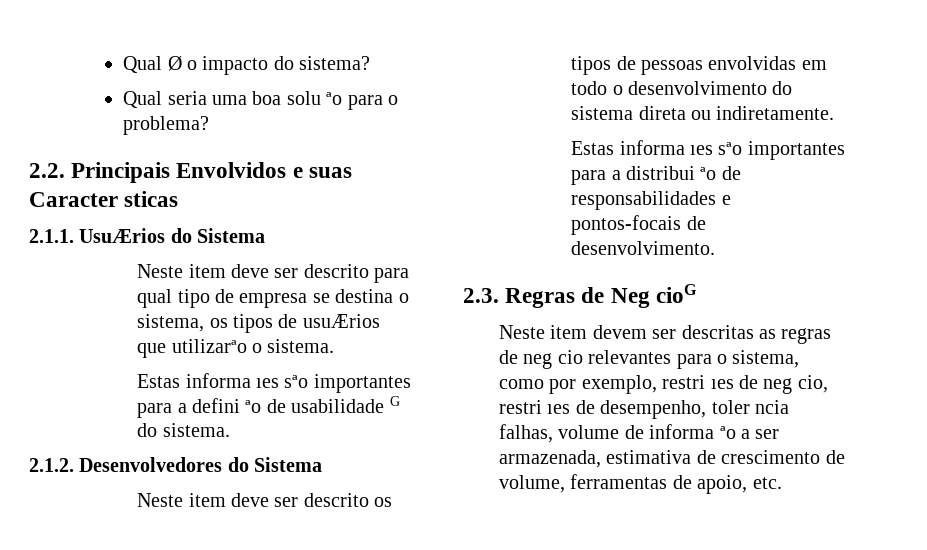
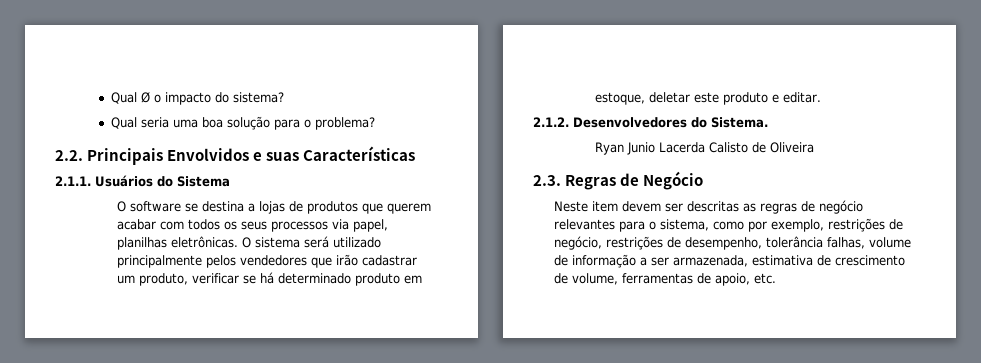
- Qual seria uma boa solu ªo para o problema?
+ Qual seria uma boa solução para o problema?
- 2.2. Principais Envolvidos e suas Caracter sticas
+ 2.2. Principais Envolvidos e suas Características
- 2.1.1. UsuÆrios do Sistema
- Neste item deve ser descrito para qual tipo de empresa se destina o sistema, os tipos de usuÆrios que utilizarªo o sistema.
- Estas informa ıes sªo importantes para a defini ªo de usabilidade G do sistema.
- 2.1.2. Desenvolvedores do Sistema
- Neste item deve ser descrito os tipos de pessoas envolvidas em todo o desenvolvimento do sistema direta ou indiretamente.
- Estas informa ıes sªo importantes para a distribui ªo de responsabilidades e pontos-focais de desenvolvimento.
+ 2.1.1. Usuários do Sistema
+ O software se destina a lojas de produtos que querem acabar com todos os seus processos via papel, planilhas eletrônicas. O sistema será utilizado principalmente pelos vendedores que irão cadastrar um produto, verificar se há determinado produto em estoque, deletar este produto e editar.
+ 2.1.2. Desenvolvedores do Sistema.
+ Ryan Junio Lacerda Calisto de Oliveira
- 2.3. Regras de Neg cioG
+ 2.3. Regras de Negócio
- Neste item devem ser descritas as regras de neg cio relevantes para o sistema, como por exemplo, restri ıes de neg cio, restri ıes de desempenho, toler ncia falhas, volume de informa ªo a ser armazenada, estimativa de crescimento de volume, ferramentas de apoio, etc.
+ Neste item devem ser descritas as regras de negócio relevantes para o sistema, como por exemplo, restrições de negócio, restrições de desempenho, tolerância falhas, volume de informação a ser armazenada, estimativa de crescimento de volume, ferramentas de apoio, etc.

